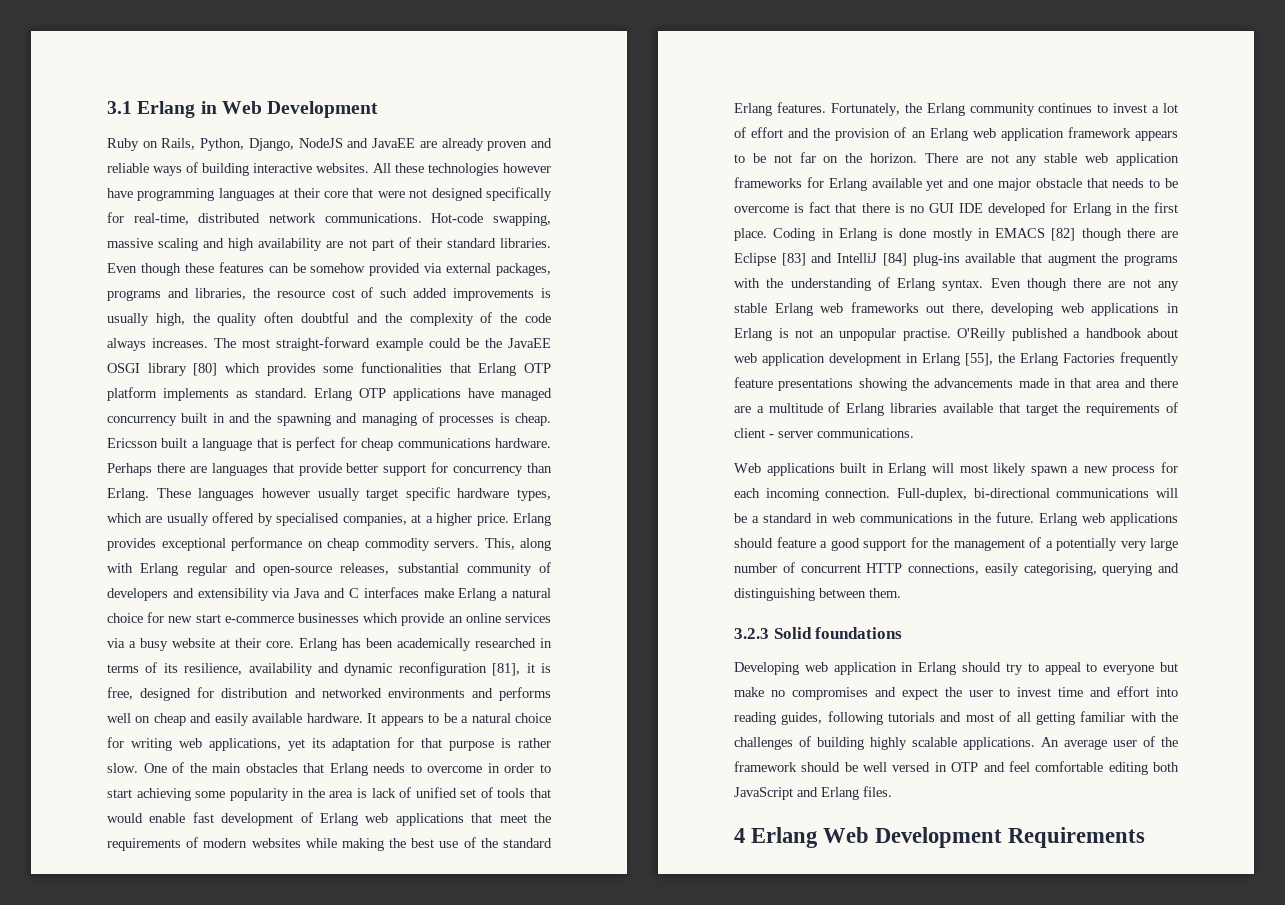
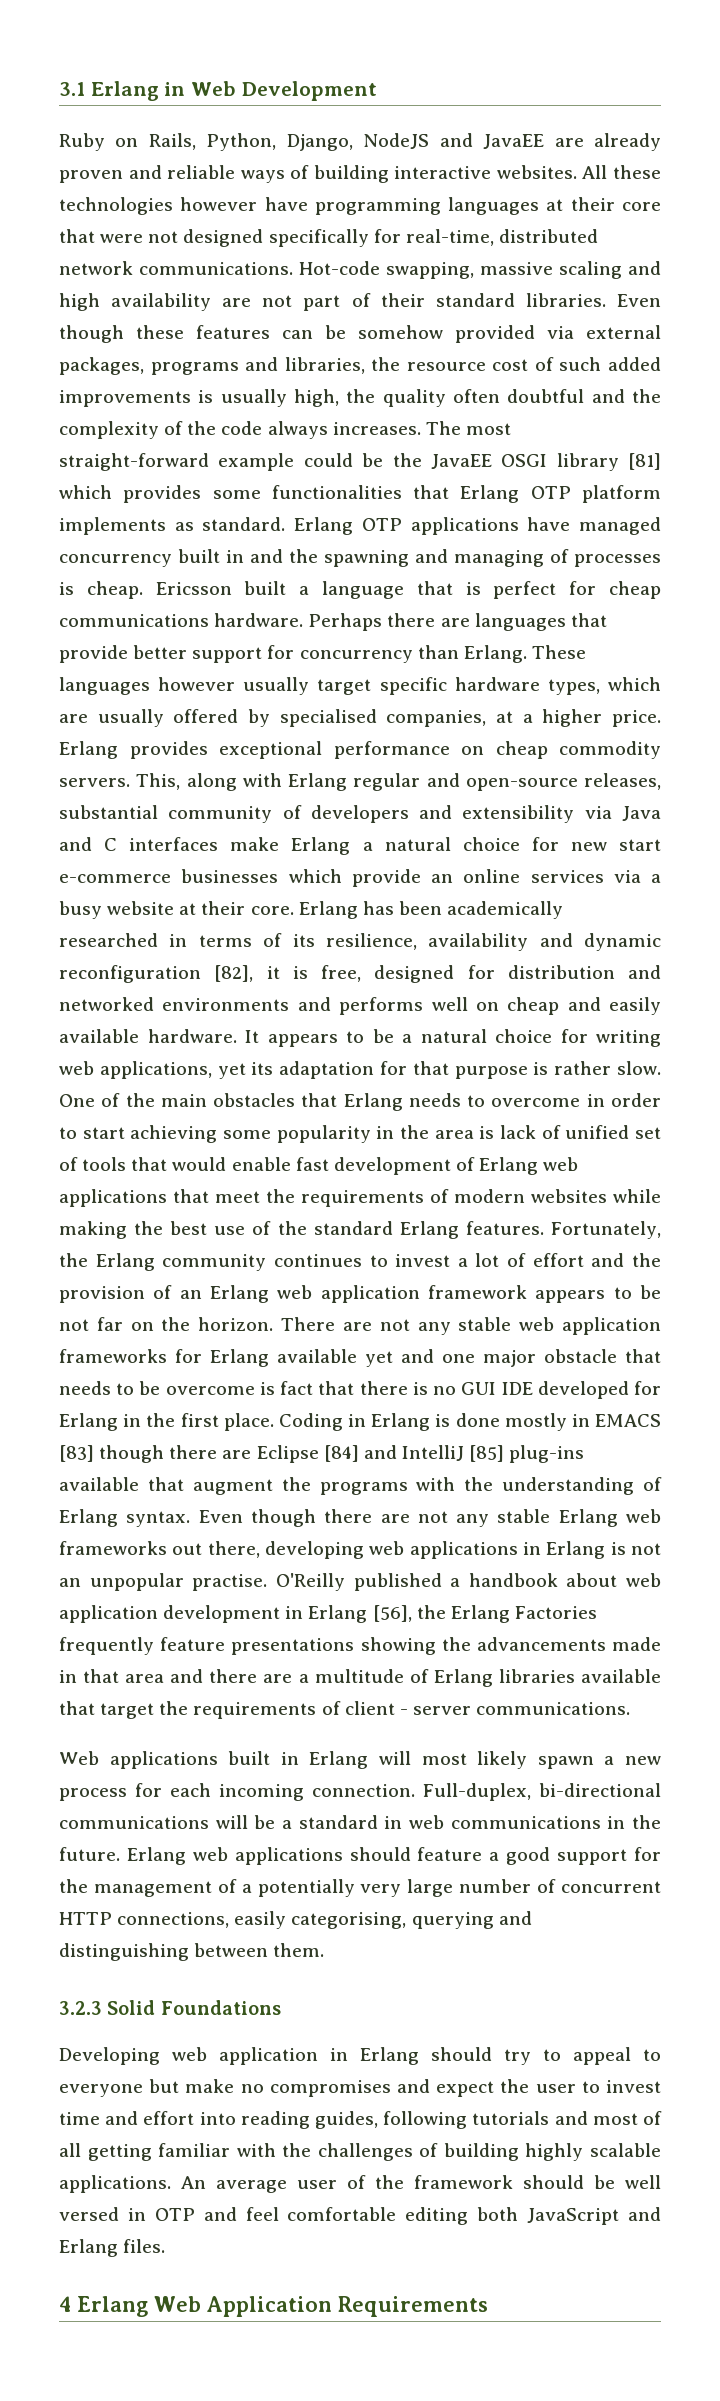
- The most straight-forward example could be the JavaEE OSGI library [80] which provides some functionalities that Erlang OTP platform implements as standard.
+ The most straight-forward example could be the JavaEE OSGI library [81] which provides some functionalities that Erlang OTP platform implements as standard.
- Erlang has been academically researched in terms of its resilience, availability and dynamic reconfiguration [81], it is free, designed for distribution and networked environments and performs well on cheap and easily available hardware.
+ Erlang has been academically researched in terms of its resilience, availability and dynamic reconfiguration [82], it is free, designed for distribution and networked environments and performs well on cheap and easily available hardware.
- Coding in Erlang is done mostly in EMACS [82] though there are Eclipse [83] and IntelliJ [84] plug-ins available that augment the programs with the understanding of Erlang syntax.
+ Coding in Erlang is done mostly in EMACS [83] though there are Eclipse [84] and IntelliJ [85] plug-ins available that augment the programs with the understanding of Erlang syntax.
- O'Reilly published a handbook about web application development in Erlang [55], the Erlang Factories frequently feature presentations showing the advancements made in that area and there are a multitude of Erlang libraries available that target the requirements of client - server communications.
+ O'Reilly published a handbook about web application development in Erlang [56], the Erlang Factories frequently feature presentations showing the advancements made in that area and there are a multitude of Erlang libraries available that target the requirements of client - server communications.
- 3.2.3 Solid foundations
+ 3.2.3 Solid Foundations
- 4 Erlang Web Development Requirements
+ 4 Erlang Web Application Requirements

